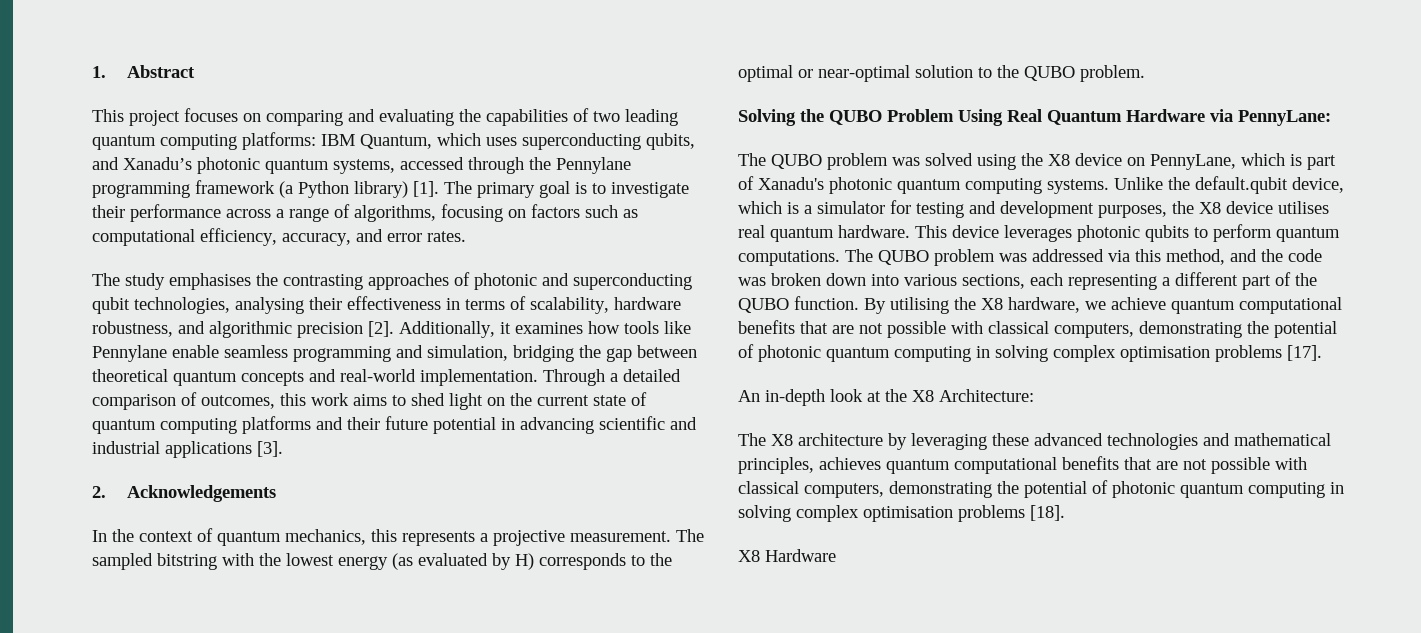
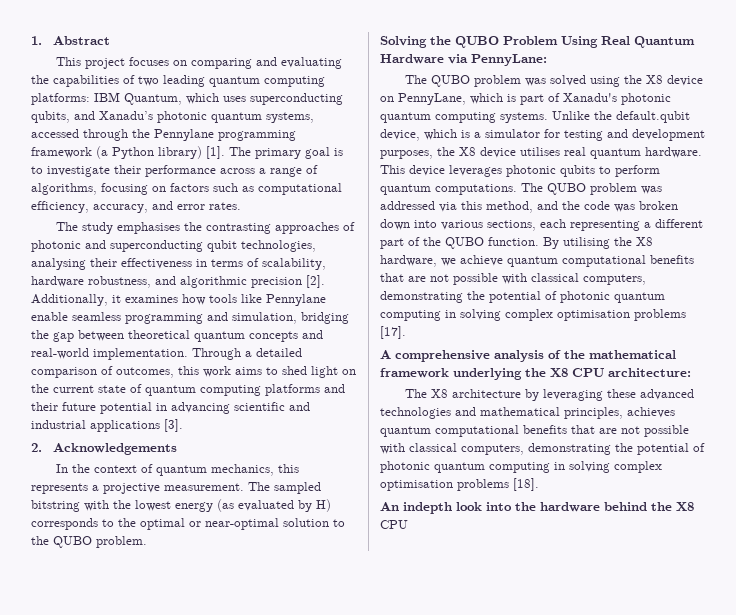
- An in-depth look at the X8 Architecture:
+ A comprehensive analysis of the mathematical framework underlying the X8 CPU architecture:
- X8 Hardware
+ An indepth look into the hardware behind the X8 CPU

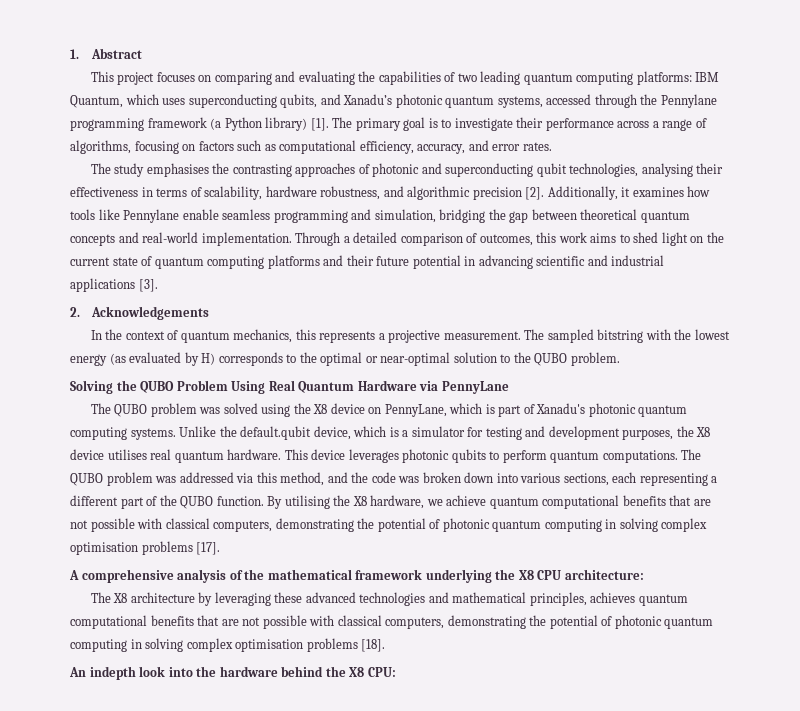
- Solving the QUBO Problem Using Real Quantum Hardware via PennyLane:
+ Solving the QUBO Problem Using Real Quantum Hardware via PennyLane
- An indepth look into the hardware behind the X8 CPU
+ An indepth look into the hardware behind the X8 CPU:

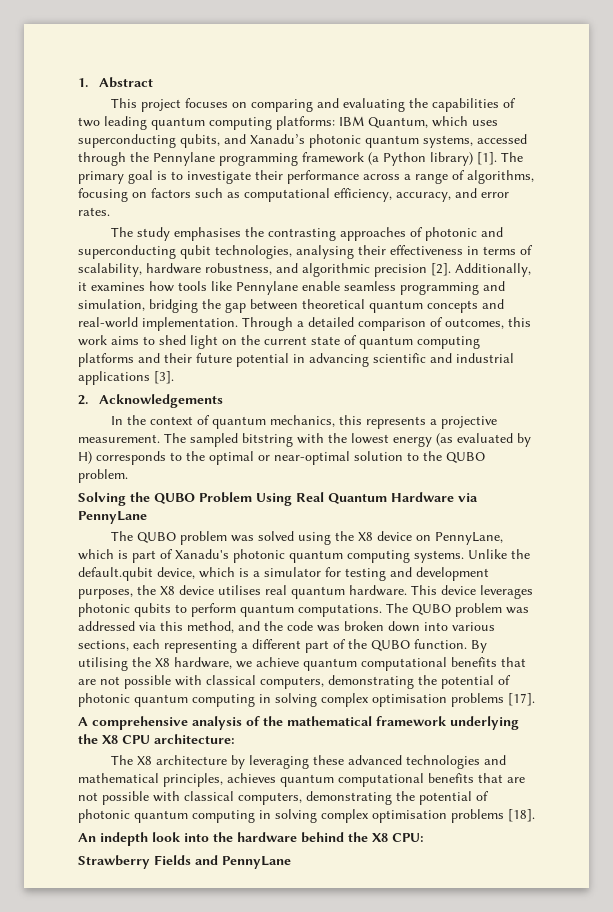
+ Strawberry Fields and PennyLane

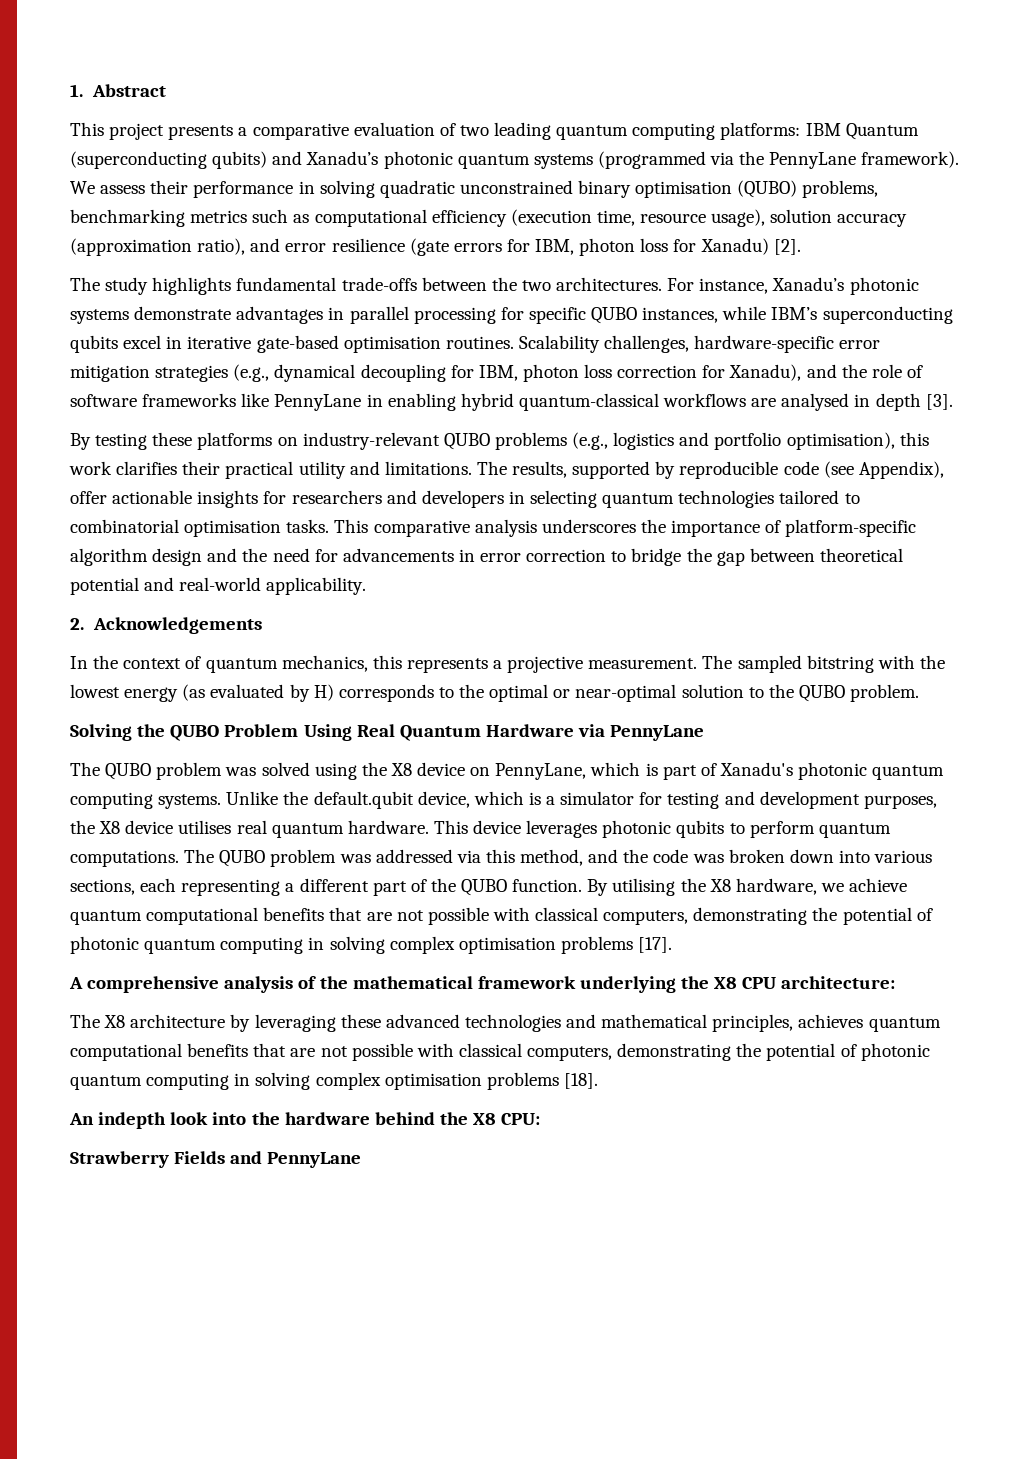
- This project focuses on comparing and evaluating the capabilities of two leading quantum computing platforms: IBM Quantum, which uses superconducting qubits, and Xanadu’s photonic quantum systems, accessed through the Pennylane programming framework (a Python library) [1]. The primary goal is to investigate their performance across a range of algorithms, focusing on factors such as computational efficiency, accuracy, and error rates.
- The study emphasises the contrasting approaches of photonic and superconducting qubit technologies, analysing their effectiveness in terms of scalability, hardware robustness, and algorithmic precision [2]. Additionally, it examines how tools like Pennylane enable seamless programming and simulation, bridging the gap between theoretical quantum concepts and real-world implementation. Through a detailed comparison of outcomes, this work aims to shed light on the current state of quantum computing platforms and their future potential in advancing scientific and industrial applications [3].
+ This project presents a comparative evaluation of two leading quantum computing platforms: IBM Quantum (superconducting qubits) and Xanadu’s photonic quantum systems (programmed via the PennyLane framework). We assess their performance in solving quadratic unconstrained binary optimisation (QUBO) problems, benchmarking metrics such as computational efficiency (execution time, resource usage), solution accuracy (approximation ratio), and error resilience (gate errors for IBM, photon loss for Xanadu) [2].
+ The study highlights fundamental trade-offs between the two architectures. For instance, Xanadu’s photonic systems demonstrate advantages in parallel processing for specific QUBO instances, while IBM’s superconducting qubits excel in iterative gate-based optimisation routines. Scalability challenges, hardware-specific error mitigation strategies (e.g., dynamical decoupling for IBM, photon loss correction for Xanadu), and the role of software frameworks like PennyLane in enabling hybrid quantum-classical workflows are analysed in depth [3].
+ By testing these platforms on industry-relevant QUBO problems (e.g., logistics and portfolio optimisation), this work clarifies their practical utility and limitations. The results, supported by reproducible code (see Appendix), offer actionable insights for researchers and developers in selecting quantum technologies tailored to combinatorial optimisation tasks. This comparative analysis underscores the importance of platform-specific algorithm design and the need for advancements in error correction to bridge the gap between theoretical potential and real-world applicability.

